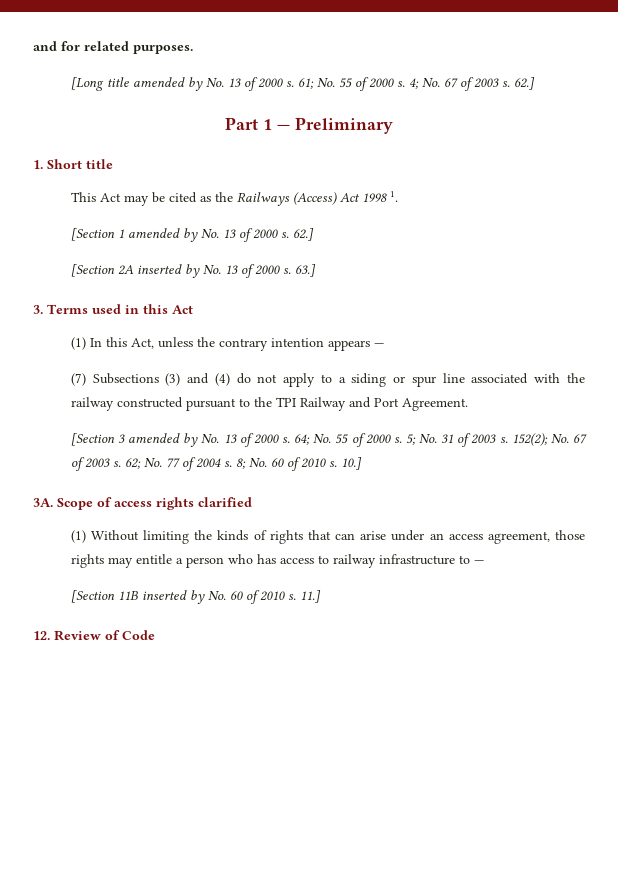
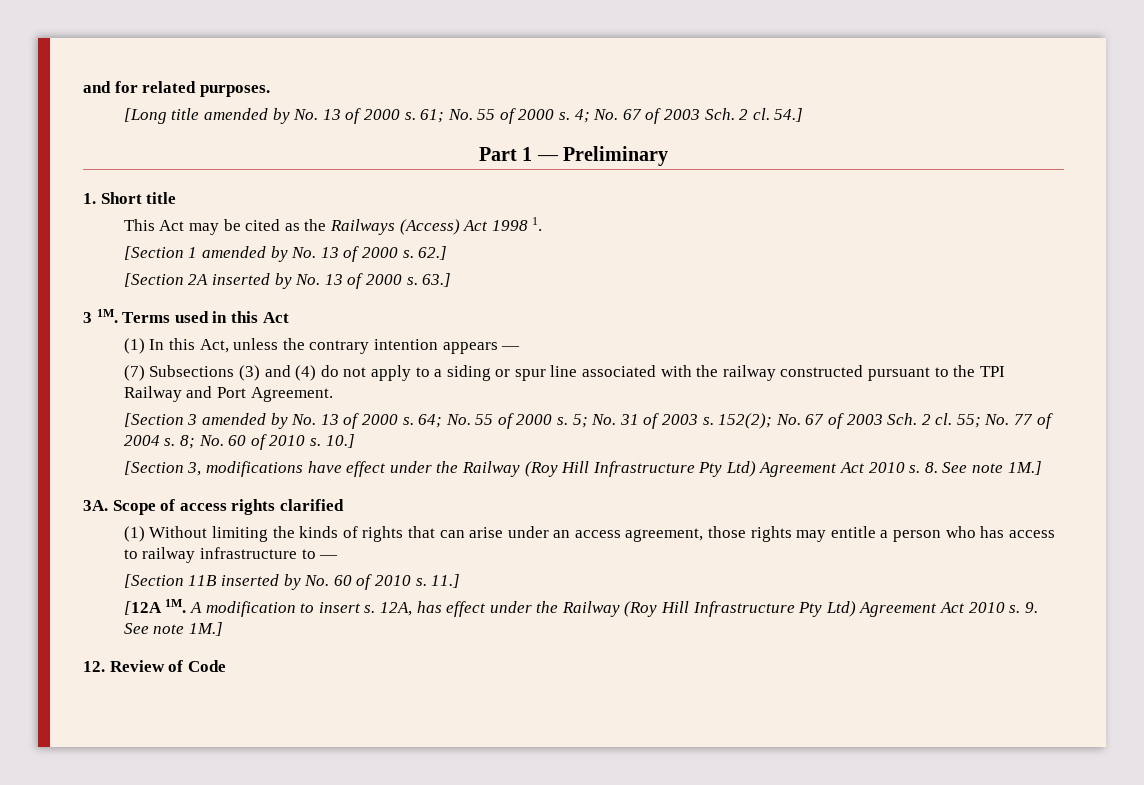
- 4; No. 67 of 2003 s. 62.]
+ 4; No. 67 of 2003 Sch. 2 cl. 54.]
- 3. Terms used in this Act
+ 3 1M. Terms used in this Act
- 152(2); No. 67 of 2003 s. 62; No. 77 of 2004 s.
+ 152(2); No. 67 of 2003 Sch. 2 cl. 55; No. 77 of 2004 s.
+ [Section 3, modifications have effect under the Railway (Roy Hill Infrastructure Pty Ltd) Agreement Act 2010 s. 8. See note 1M.]
+ [12A 1M. A modification to insert s. 12A, has effect under the Railway (Roy Hill Infrastructure Pty Ltd) Agreement Act 2010 s. 9. See note 1M.]

